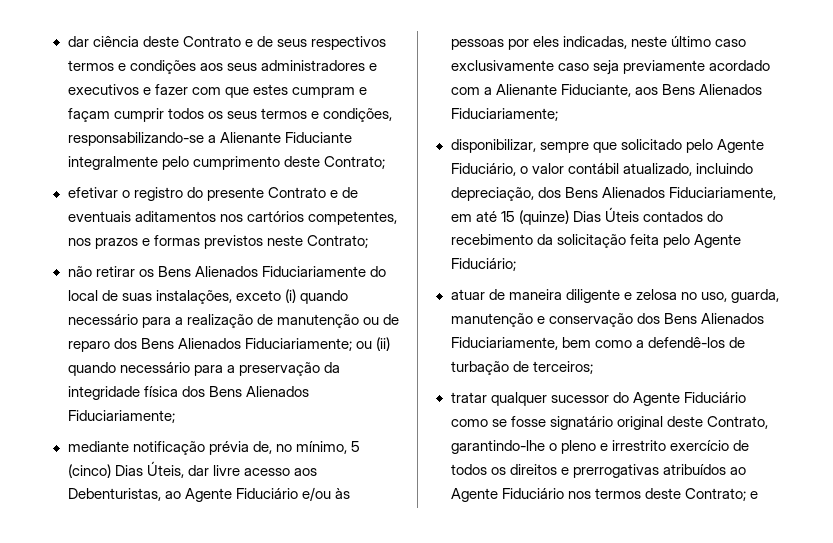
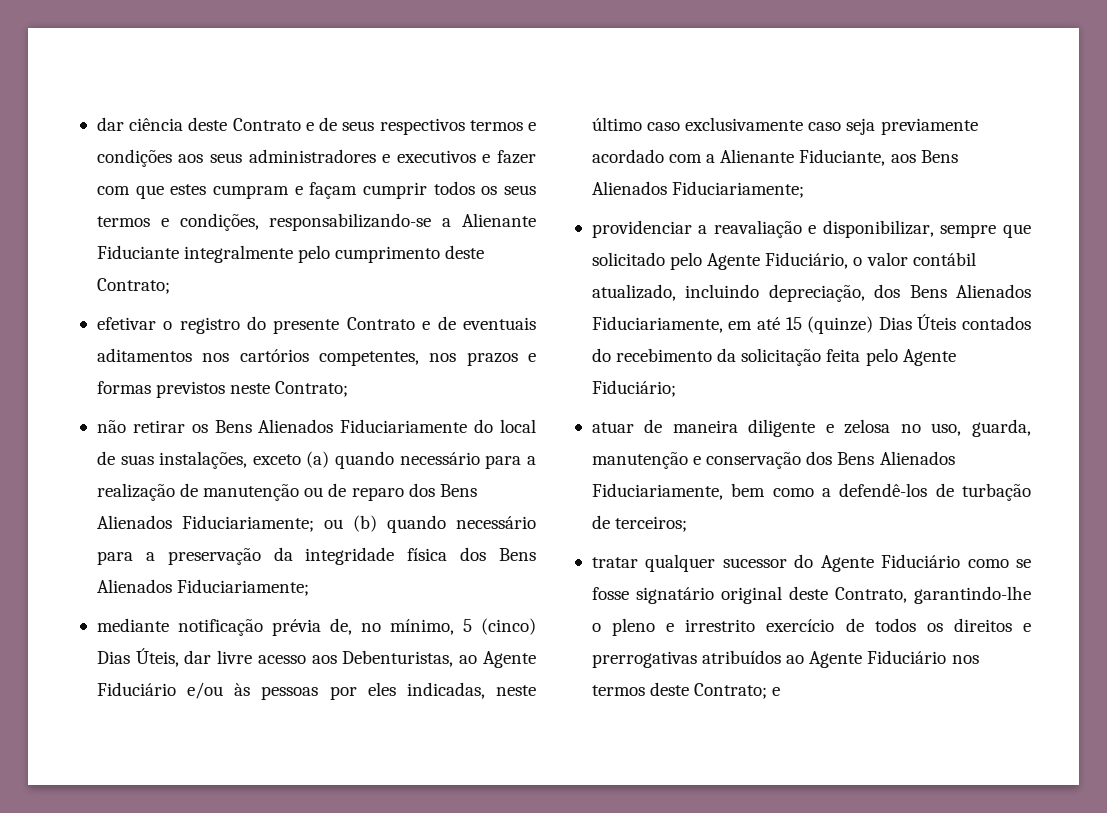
- não retirar os Bens Alienados Fiduciariamente do local de suas instalações, exceto (i) quando necessário para a realização de manutenção ou de reparo dos Bens Alienados Fiduciariamente; ou (ii) quando necessário para a preservação da integridade física dos Bens Alienados Fiduciariamente;
+ não retirar os Bens Alienados Fiduciariamente do local de suas instalações, exceto (a) quando necessário para a realização de manutenção ou de reparo dos Bens Alienados Fiduciariamente; ou (b) quando necessário para a preservação da integridade física dos Bens Alienados Fiduciariamente;
- disponibilizar, sempre que solicitado pelo Agente Fiduciário, o valor contábil atualizado, incluindo depreciação, dos Bens Alienados Fiduciariamente, em até 15 (quinze) Dias Úteis contados do recebimento da solicitação feita pelo Agente Fiduciário;
+ providenciar a reavaliação e disponibilizar, sempre que solicitado pelo Agente Fiduciário, o valor contábil atualizado, incluindo depreciação, dos Bens Alienados Fiduciariamente, em até 15 (quinze) Dias Úteis contados do recebimento da solicitação feita pelo Agente Fiduciário;

